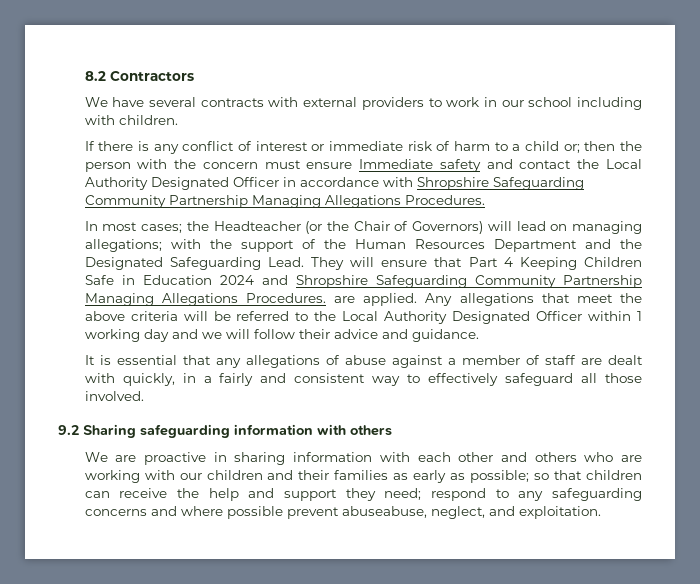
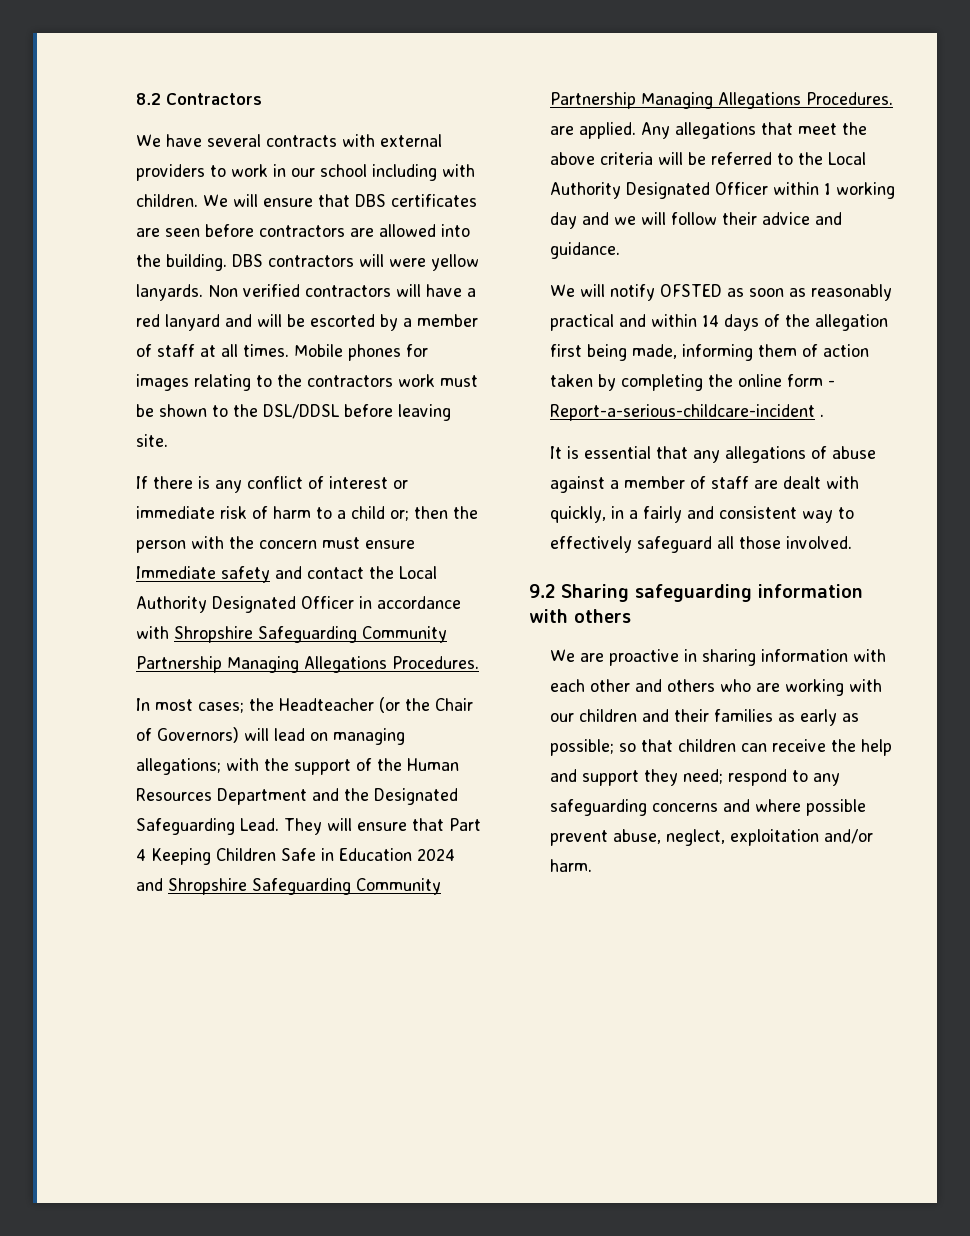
+ We will ensure that DBS certificates are seen before contractors are allowed into the building. DBS contractors will were yellow lanyards. Non verified contractors will have a red lanyard and will be escorted by a member of staff at all times. Mobile phones for images relating to the contractors work must be shown to the DSL/DDSL before leaving site.
+ We will notify OFSTED as soon as reasonably practical and within 14 days of the allegation first being made, informing them of action taken by completing the online form - Report-a-serious-childcare-incident .
- We are proactive in sharing information with each other and others who are working with our children and their families as early as possible; so that children can receive the help and support they need; respond to any safeguarding concerns and where possible prevent abuseabuse, neglect, and exploitation.
+ We are proactive in sharing information with each other and others who are working with our children and their families as early as possible; so that children can receive the help and support they need; respond to any safeguarding concerns and where possible prevent abuse, neglect, exploitation and/or harm.

